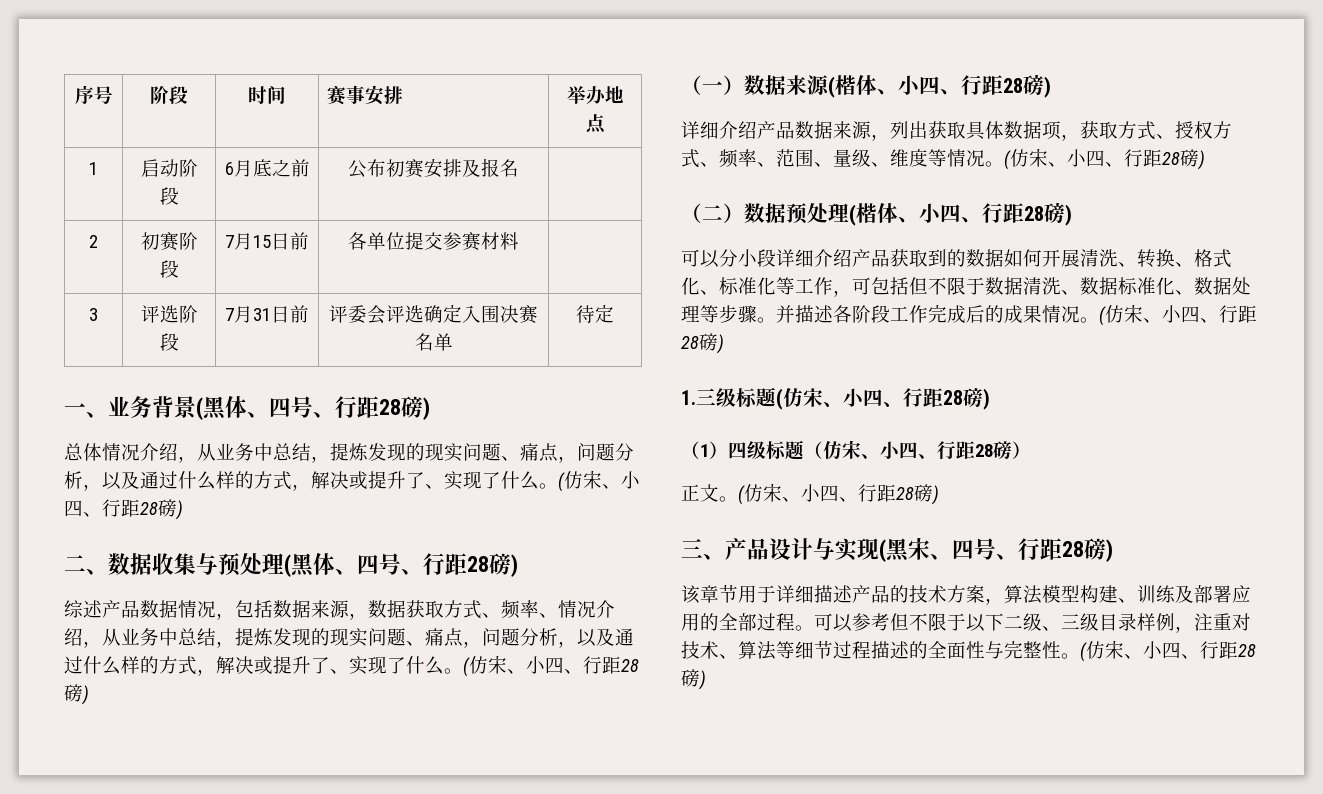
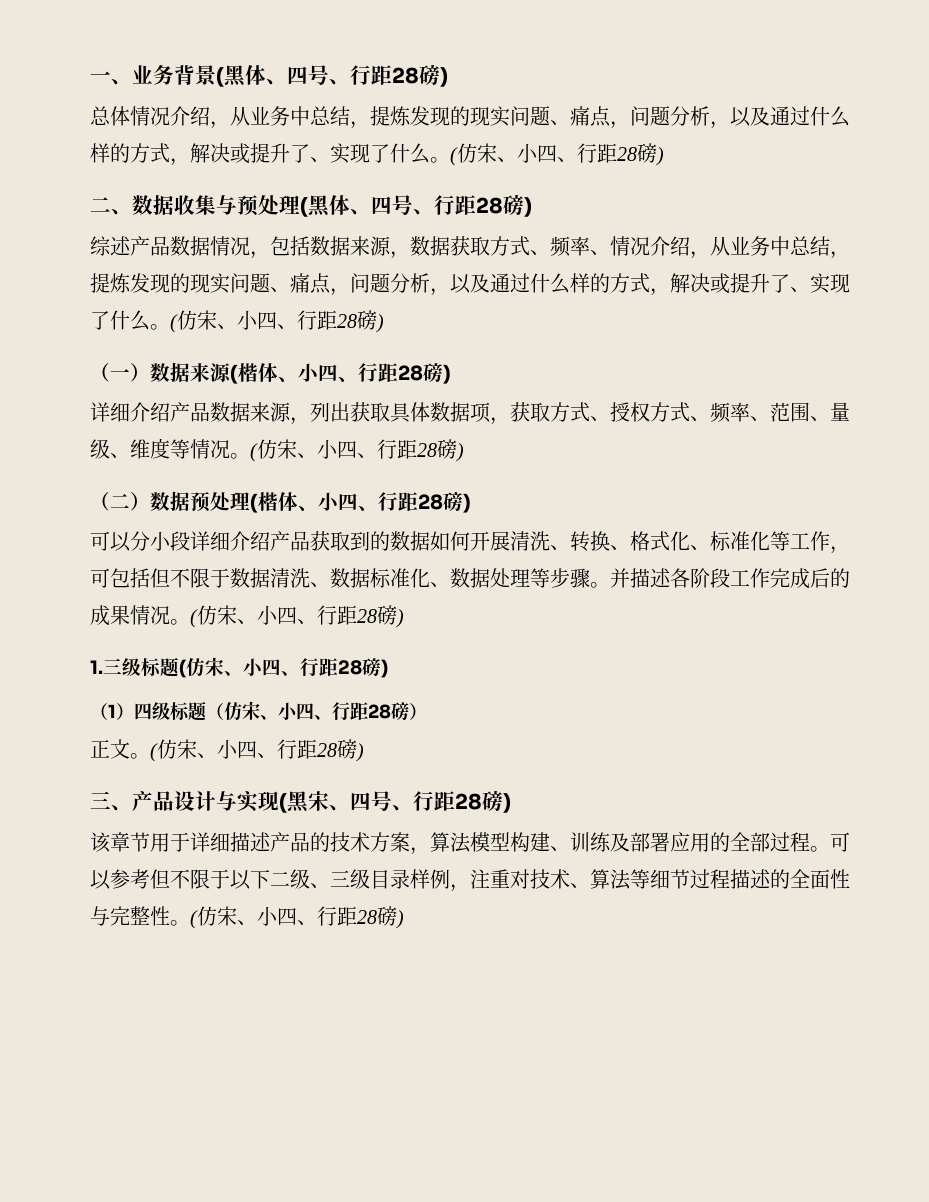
- 序号 | 阶段 | 时间 | 赛事安排 | 举办地点
- 1 | 启动阶段 | 6月底之前 | 公布初赛安排及报名 |
- 2 | 初赛阶段 | 7月15日前 | 各单位提交参赛材料 |
- 3 | 评选阶段 | 7月31日前 | 评委会评选确定入围决赛名单 | 待定

